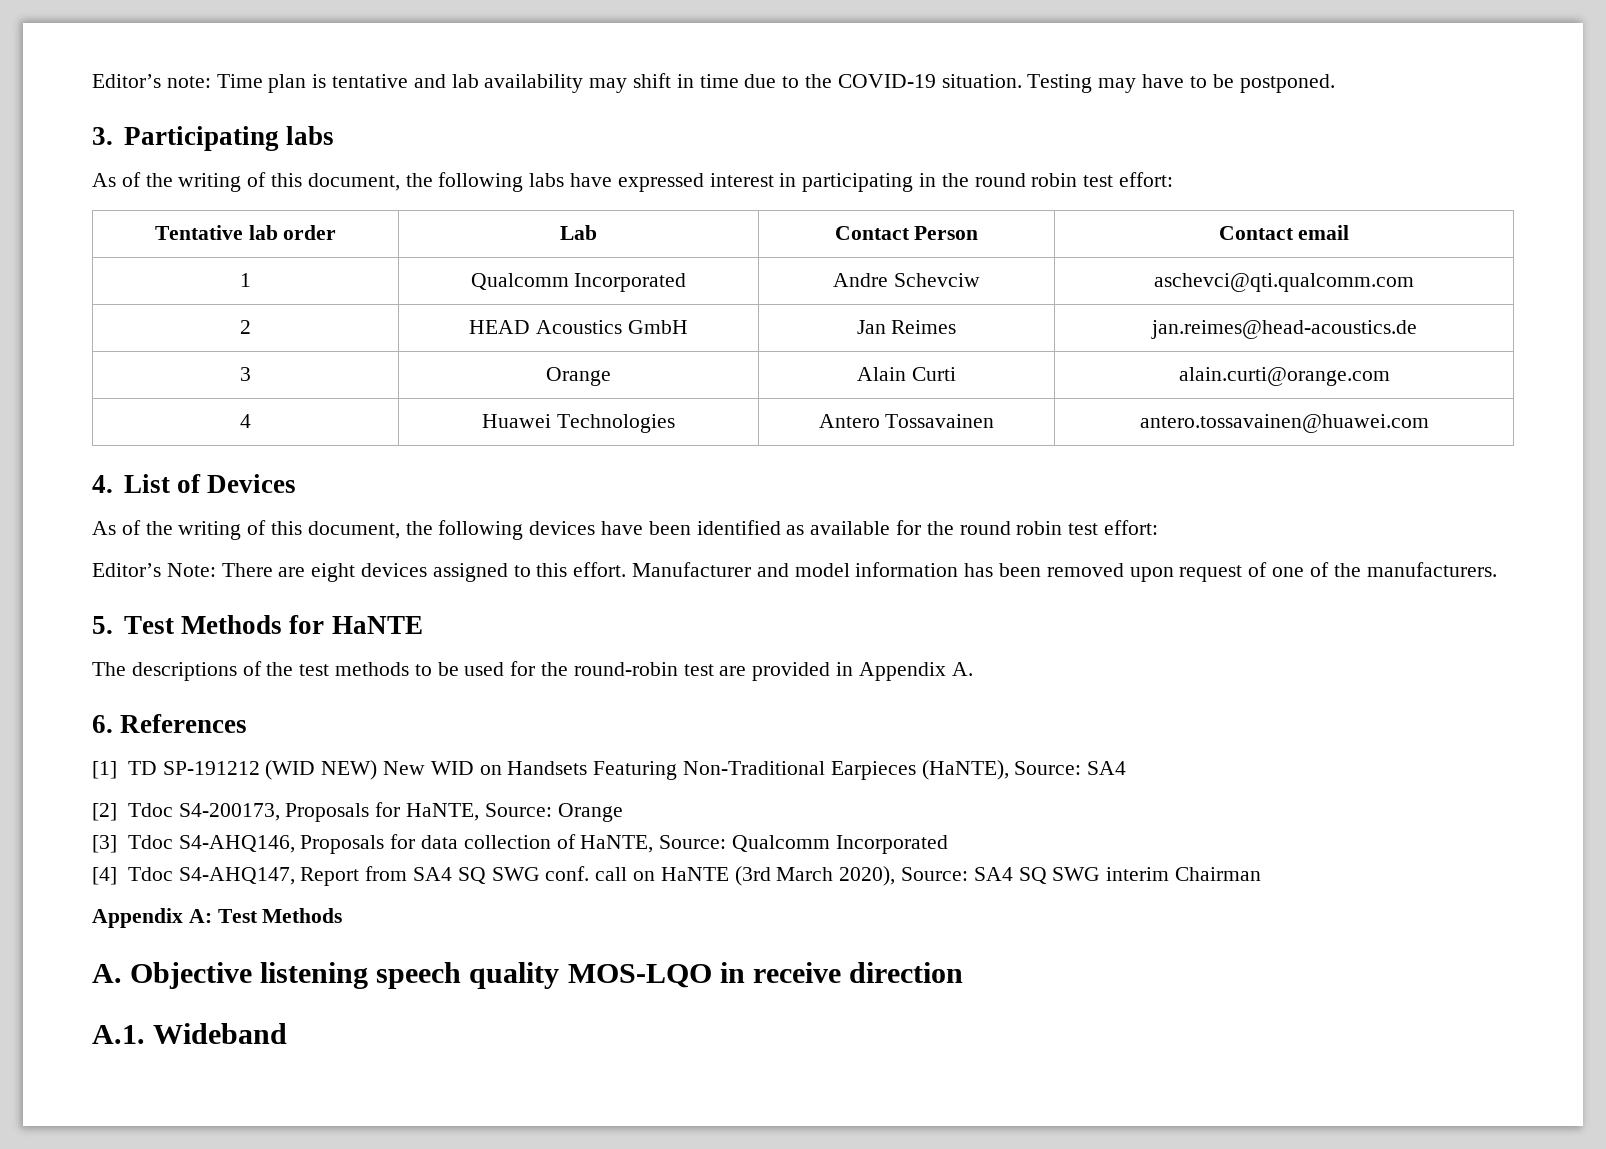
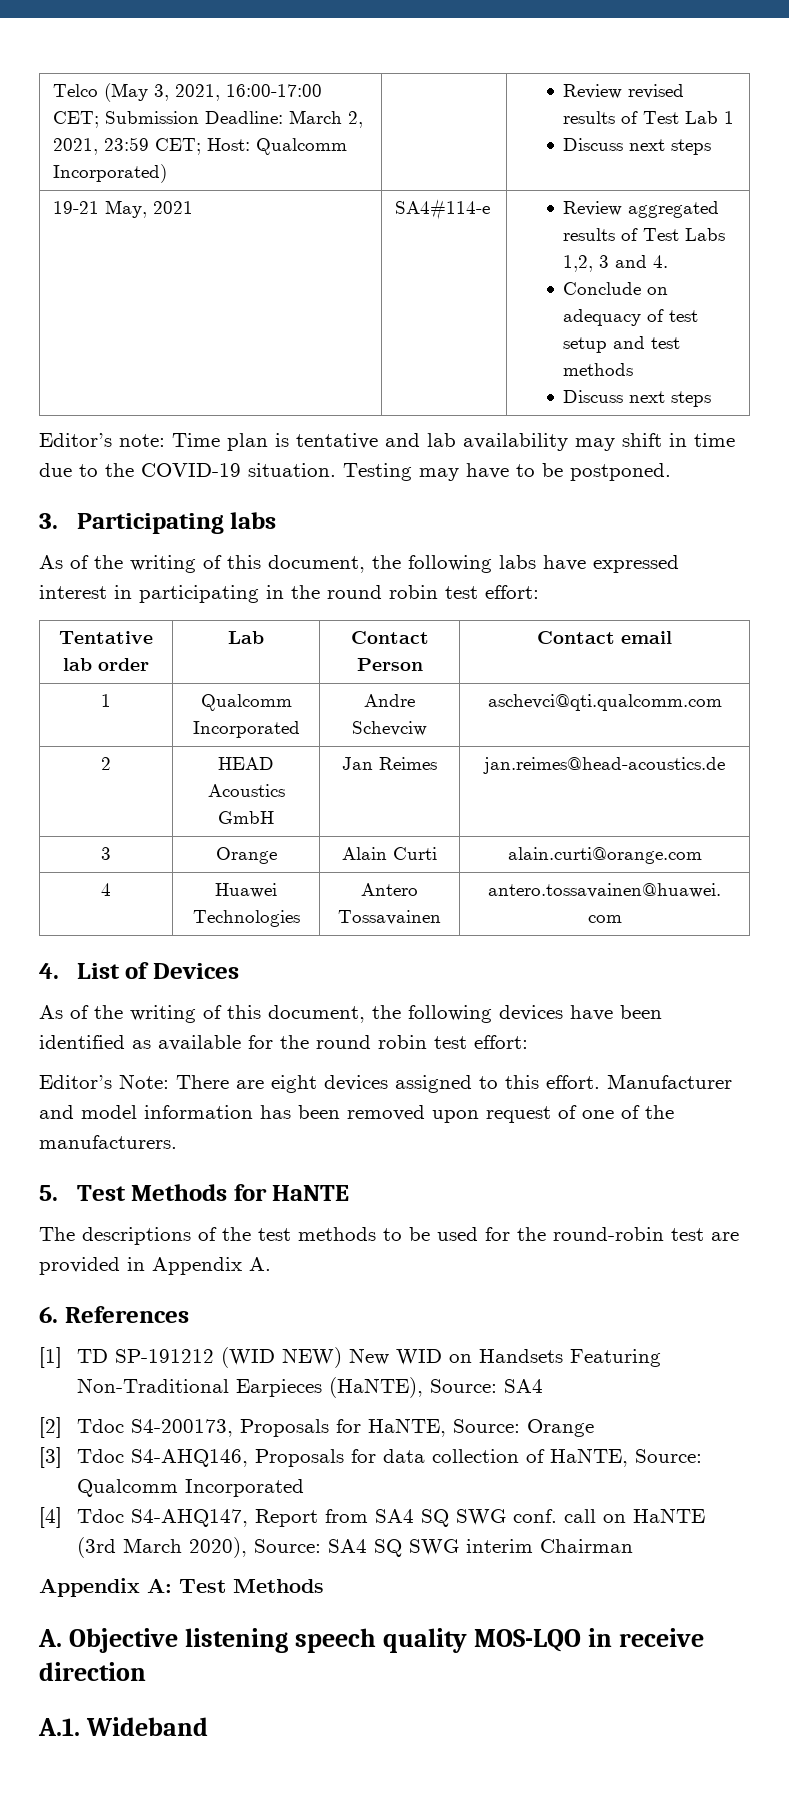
+ Telco (May 3, 2021, 16:00-17:00 CET; Submission Deadline: March 2, 2021, 23:59 CET; Host: Qualcomm Incorporated) | | Review revised results of Test Lab 1
+ Discuss next steps
+ 19-21 May, 2021 | SA4#114-e | Review aggregated results of Test Labs 1,2, 3 and 4.
+ Conclude on adequacy of test setup and test methods
+ Discuss next steps

